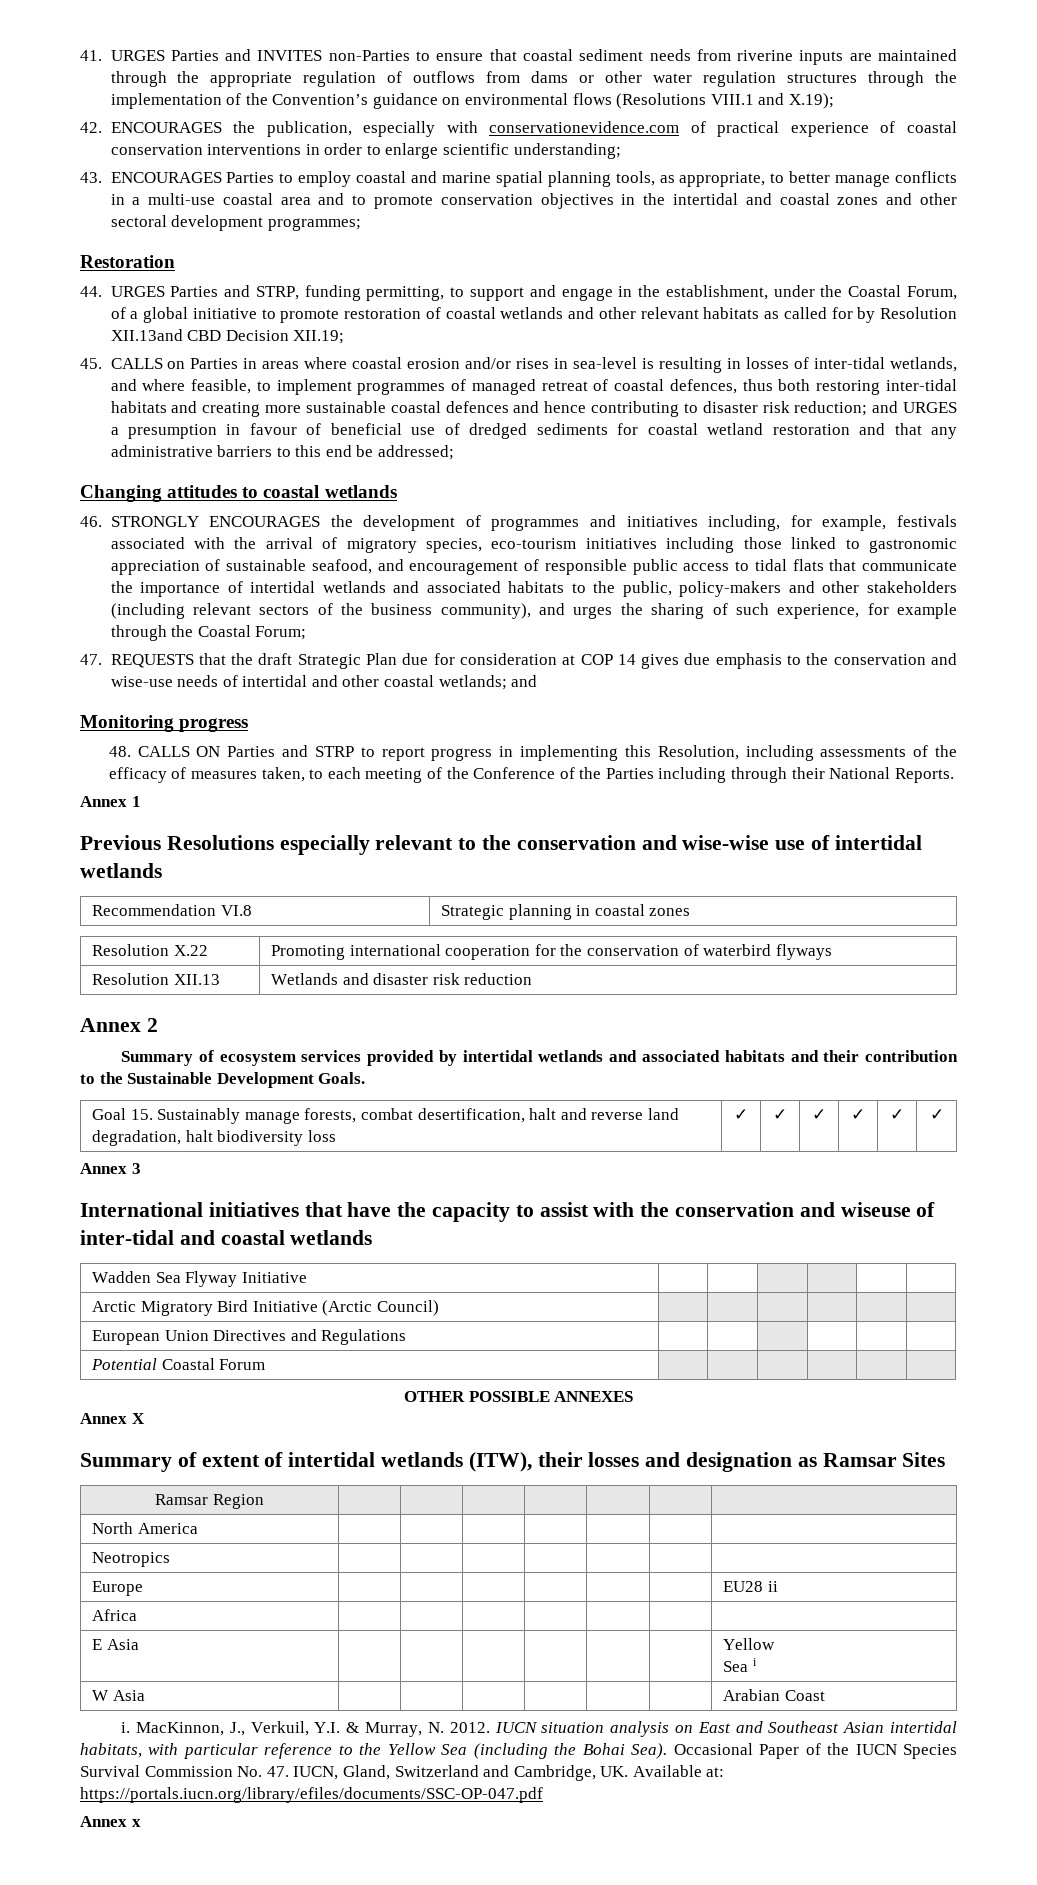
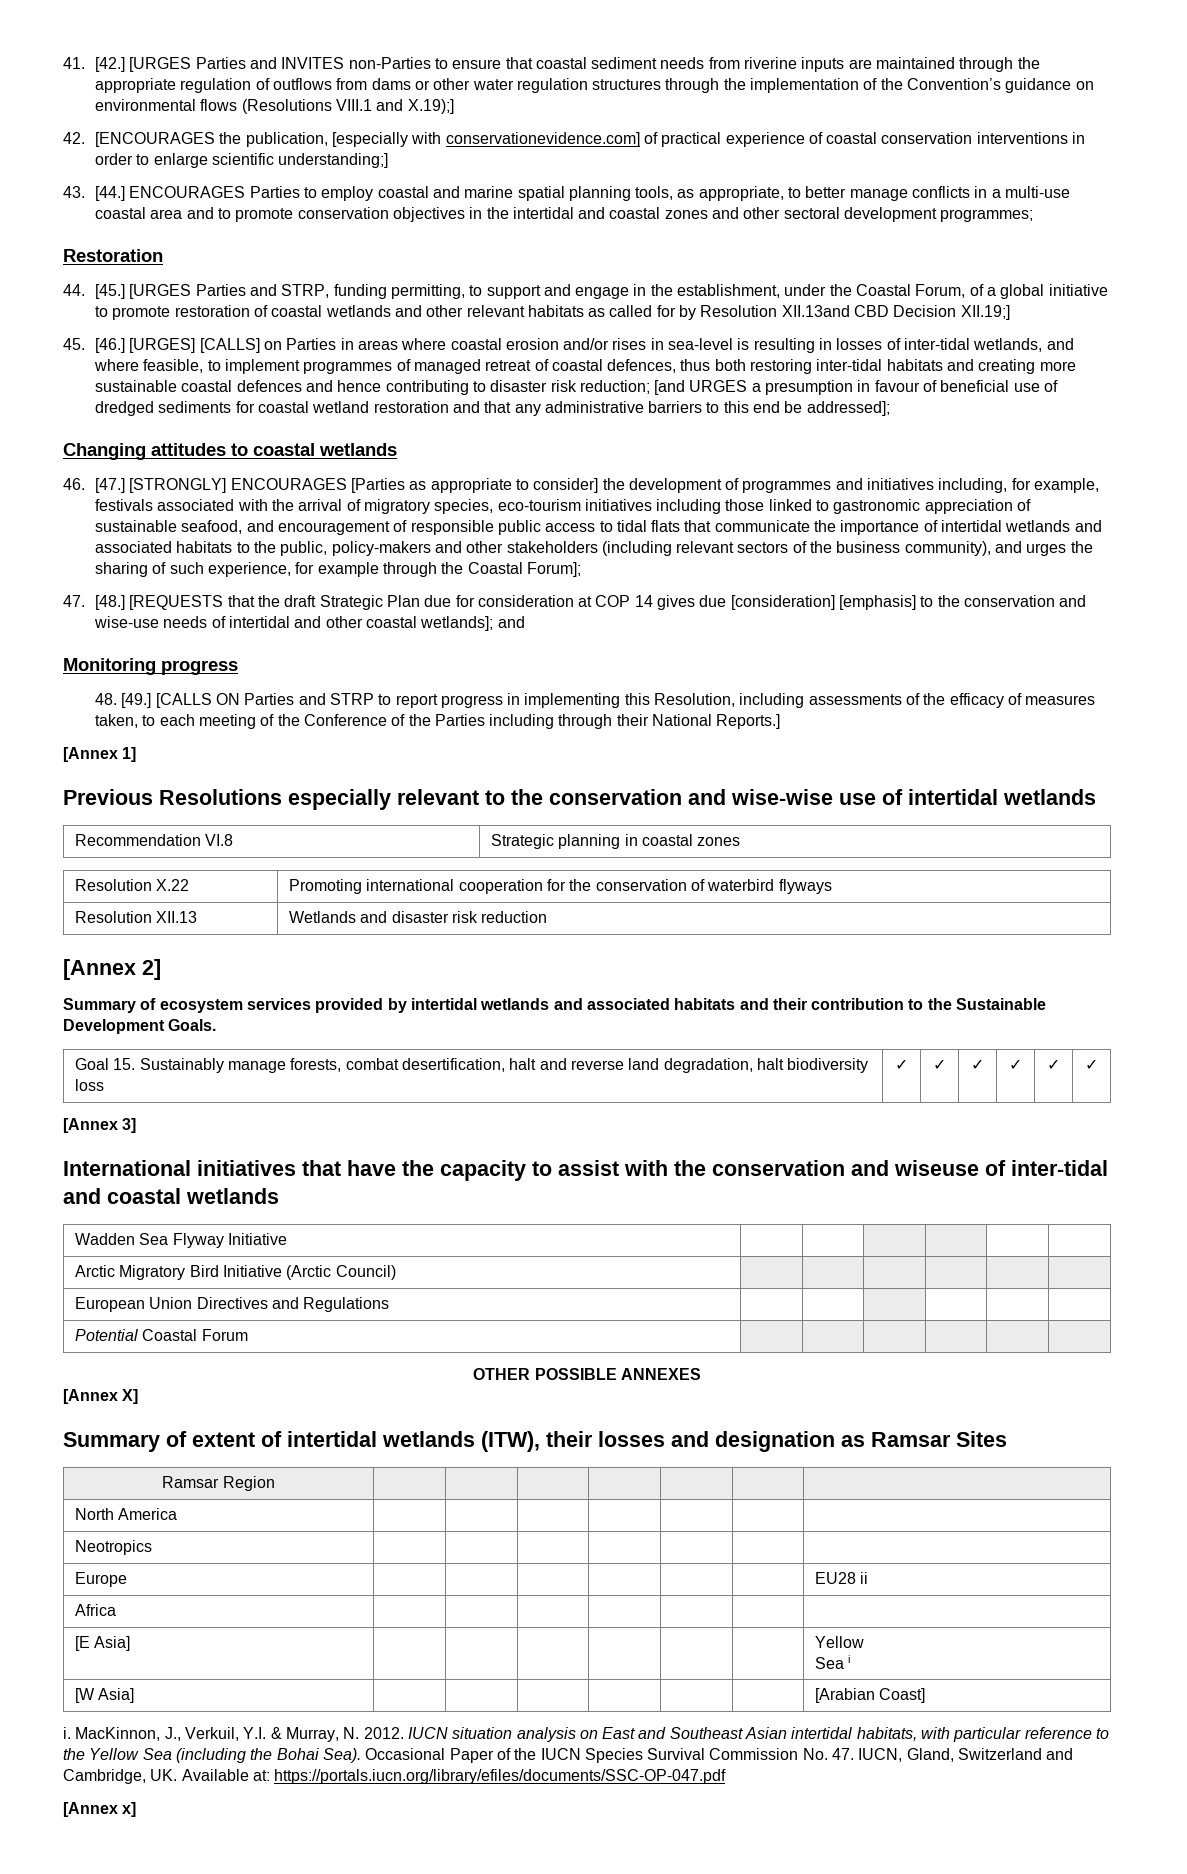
- 41. URGES Parties and INVITES non-Parties to ensure that coastal sediment needs from riverine inputs are maintained through the appropriate regulation of outflows from dams or other water regulation structures through the implementation of the Convention’s guidance on environmental flows (Resolutions VIII.1 and X.19);
+ 41. [42.] [URGES Parties and INVITES non-Parties to ensure that coastal sediment needs from riverine inputs are maintained through the appropriate regulation of outflows from dams or other water regulation structures through the implementation of the Convention’s guidance on environmental flows (Resolutions VIII.1 and X.19);]
- 42. ENCOURAGES the publication, especially with conservationevidence.com of practical experience of coastal conservation interventions in order to enlarge scientific understanding;
+ 42. [ENCOURAGES the publication, [especially with conservationevidence.com] of practical experience of coastal conservation interventions in order to enlarge scientific understanding;]
- 43. ENCOURAGES Parties to employ coastal and marine spatial planning tools, as appropriate, to better manage conflicts in a multi-use coastal area and to promote conservation objectives in the intertidal and coastal zones and other sectoral development programmes;
+ 43. [44.] ENCOURAGES Parties to employ coastal and marine spatial planning tools, as appropriate, to better manage conflicts in a multi-use coastal area and to promote conservation objectives in the intertidal and coastal zones and other sectoral development programmes;
- 44. URGES Parties and STRP, funding permitting, to support and engage in the establishment, under the Coastal Forum, of a global initiative to promote restoration of coastal wetlands and other relevant habitats as called for by Resolution XII.13and CBD Decision XII.19;
+ 44. [45.] [URGES Parties and STRP, funding permitting, to support and engage in the establishment, under the Coastal Forum, of a global initiative to promote restoration of coastal wetlands and other relevant habitats as called for by Resolution XII.13and CBD Decision XII.19;]
- 45. CALLS on Parties in areas where coastal erosion and/or rises in sea-level is resulting in losses of inter-tidal wetlands, and where feasible, to implement programmes of managed retreat of coastal defences, thus both restoring inter-tidal habitats and creating more sustainable coastal defences and hence contributing to disaster risk reduction;
+ 45. [46.] [URGES] [CALLS] on Parties in areas where coastal erosion and/or rises in sea-level is resulting in losses of inter-tidal wetlands, and where feasible, to implement programmes of managed retreat of coastal defences, thus both restoring inter-tidal habitats and creating more sustainable coastal defences and hence contributing to disaster risk reduction;
- and URGES a presumption in favour of beneficial use of dredged sediments for coastal wetland restoration and that any administrative barriers to this end be addressed;
+ [and URGES a presumption in favour of beneficial use of dredged sediments for coastal wetland restoration and that any administrative barriers to this end be addressed];
- 46. STRONGLY ENCOURAGES the development of programmes and initiatives including, for example, festivals associated with the arrival of migratory species, eco-tourism initiatives including those linked to gastronomic appreciation of sustainable seafood, and encouragement of responsible public access to tidal flats that communicate the importance of intertidal wetlands and associated habitats to the public, policy-makers and other stakeholders (including relevant sectors of the business community), and urges the sharing of such experience, for example through the Coastal Forum;
- 47. REQUESTS that the draft Strategic Plan due for consideration at COP 14 gives due emphasis to the conservation and wise-use needs of intertidal and other coastal wetlands;
+ 46. [47.] [STRONGLY] ENCOURAGES [Parties as appropriate to consider] the development of programmes and initiatives including, for example, festivals associated with the arrival of migratory species, eco-tourism initiatives including those linked to gastronomic appreciation of sustainable seafood, and encouragement of responsible public access to tidal flats that communicate the importance of intertidal wetlands and associated habitats to the public, policy-makers and other stakeholders (including relevant sectors of the business community), and urges the sharing of such experience, for example through the Coastal Forum];
+ 47. [48.] [REQUESTS that the draft Strategic Plan due for consideration at COP 14 gives due [consideration] [emphasis] to the conservation and wise-use needs of intertidal and other coastal wetlands];
- 48. CALLS ON Parties and STRP to report progress in implementing this Resolution, including assessments of the efficacy of measures taken, to each meeting of the Conference of the Parties including through their National Reports.
- Annex 1
+ 48. [49.] [CALLS ON Parties and STRP to report progress in implementing this Resolution, including assessments of the efficacy of measures taken, to each meeting of the Conference of the Parties including through their National Reports.]
+ [Annex 1]
- Annex 2
+ [Annex 2]
- Annex 3
+ [Annex 3]
- Annex X
+ [Annex X]
- E Asia | | | | | | | Yellow
+ [E Asia] | | | | | | | Yellow
- W Asia | | | | | | | Arabian Coast
+ [W Asia] | | | | | | | [Arabian Coast]
- Annex x
+ [Annex x]

